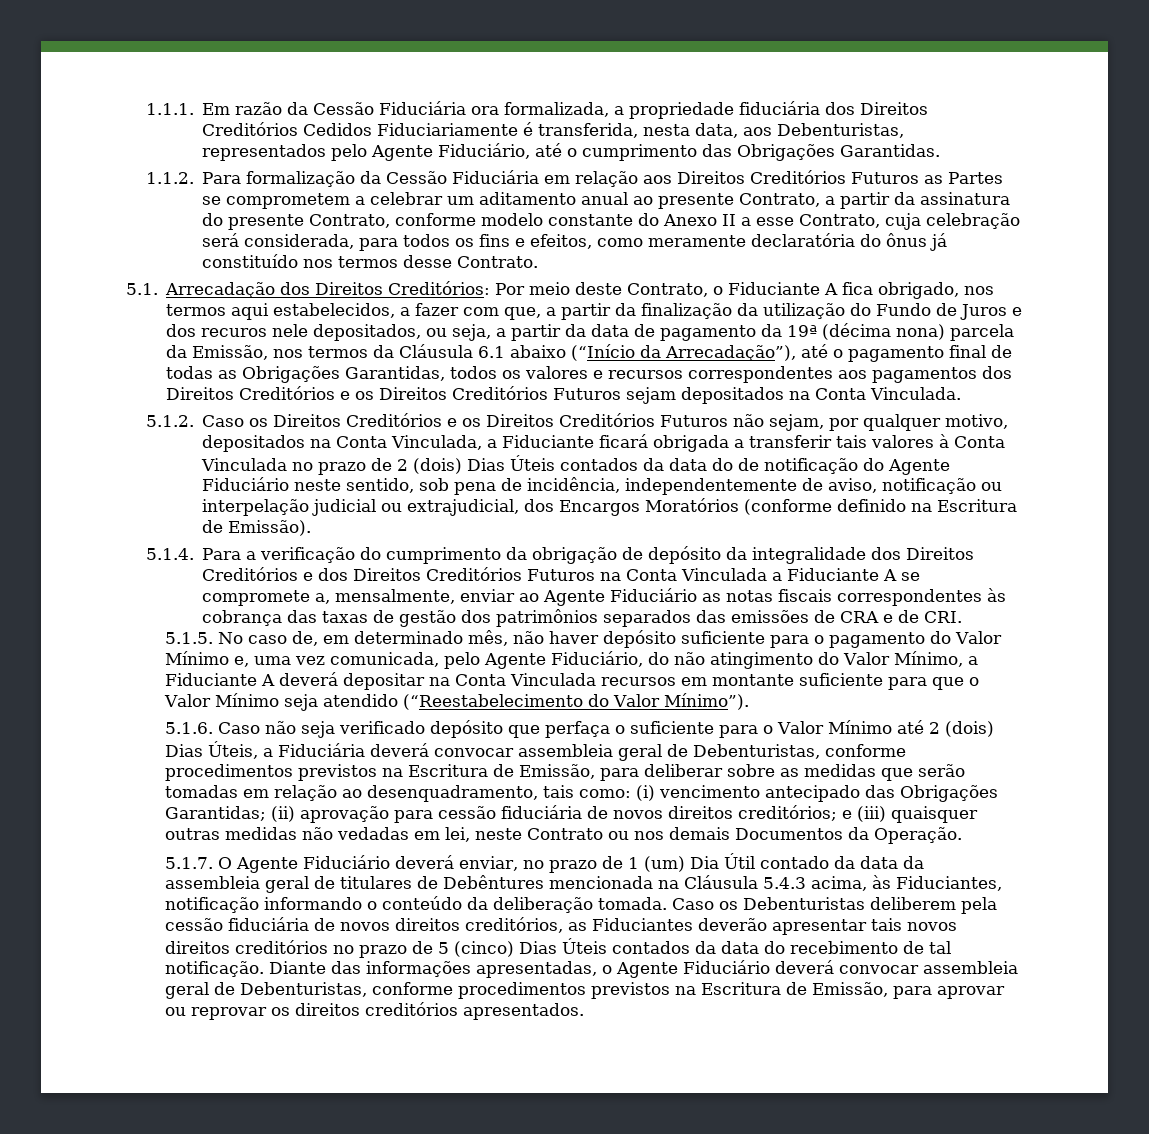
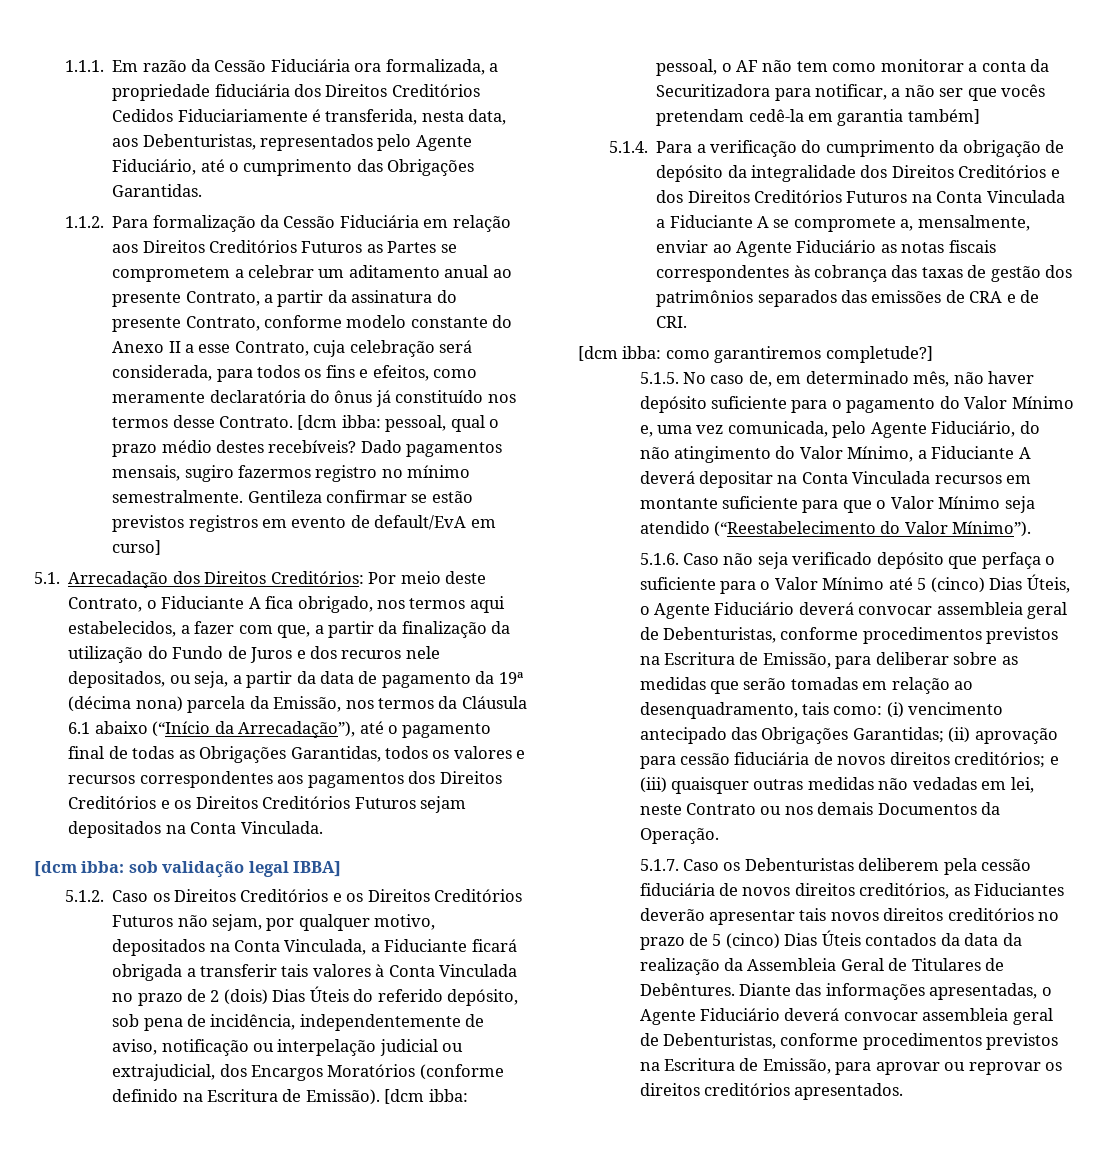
+ [dcm ibba: pessoal, qual o prazo médio destes recebíveis? Dado pagamentos mensais, sugiro fazermos registro no mínimo semestralmente. Gentileza confirmar se estão previstos registros em evento de default/EvA em curso]
+ [dcm ibba: sob validação legal IBBA]
- 5.1.2. Caso os Direitos Creditórios e os Direitos Creditórios Futuros não sejam, por qualquer motivo, depositados na Conta Vinculada, a Fiduciante ficará obrigada a transferir tais valores à Conta Vinculada no prazo de 2 (dois) Dias Úteis contados da data do de notificação do Agente Fiduciário neste sentido, sob pena de incidência, independentemente de aviso, notificação ou interpelação judicial ou extrajudicial, dos Encargos Moratórios (conforme definido na Escritura de Emissão).
+ 5.1.2. Caso os Direitos Creditórios e os Direitos Creditórios Futuros não sejam, por qualquer motivo, depositados na Conta Vinculada, a Fiduciante ficará obrigada a transferir tais valores à Conta Vinculada no prazo de 2 (dois) Dias Úteis do referido depósito, sob pena de incidência, independentemente de aviso, notificação ou interpelação judicial ou extrajudicial, dos Encargos Moratórios (conforme definido na Escritura de Emissão). [dcm ibba: pessoal, o AF não tem como monitorar a conta da Securitizadora para notificar, a não ser que vocês pretendam cedê-la em garantia também]
+ [dcm ibba: como garantiremos completude?]
- 5.1.6. Caso não seja verificado depósito que perfaça o suficiente para o Valor Mínimo até 2 (dois) Dias Úteis, a Fiduciária deverá convocar assembleia geral de Debenturistas, conforme procedimentos previstos na Escritura de Emissão, para deliberar sobre as medidas que serão tomadas em relação ao desenquadramento, tais como:
+ 5.1.6. Caso não seja verificado depósito que perfaça o suficiente para o Valor Mínimo até 5 (cinco) Dias Úteis, o Agente Fiduciário deverá convocar assembleia geral de Debenturistas, conforme procedimentos previstos na Escritura de Emissão, para deliberar sobre as medidas que serão tomadas em relação ao desenquadramento, tais como:
- 5.1.7. O Agente Fiduciário deverá enviar, no prazo de 1 (um) Dia Útil contado da data da assembleia geral de titulares de Debêntures mencionada na Cláusula 5.4.3 acima, às Fiduciantes, notificação informando o conteúdo da deliberação tomada. Caso os Debenturistas deliberem pela cessão fiduciária de novos direitos creditórios, as Fiduciantes deverão apresentar tais novos direitos creditórios no prazo de 5 (cinco) Dias Úteis contados da data do recebimento de tal notificação.
+ 5.1.7. Caso os Debenturistas deliberem pela cessão fiduciária de novos direitos creditórios, as Fiduciantes deverão apresentar tais novos direitos creditórios no prazo de 5 (cinco) Dias Úteis contados da data da realização da Assembleia Geral de Titulares de Debêntures.

